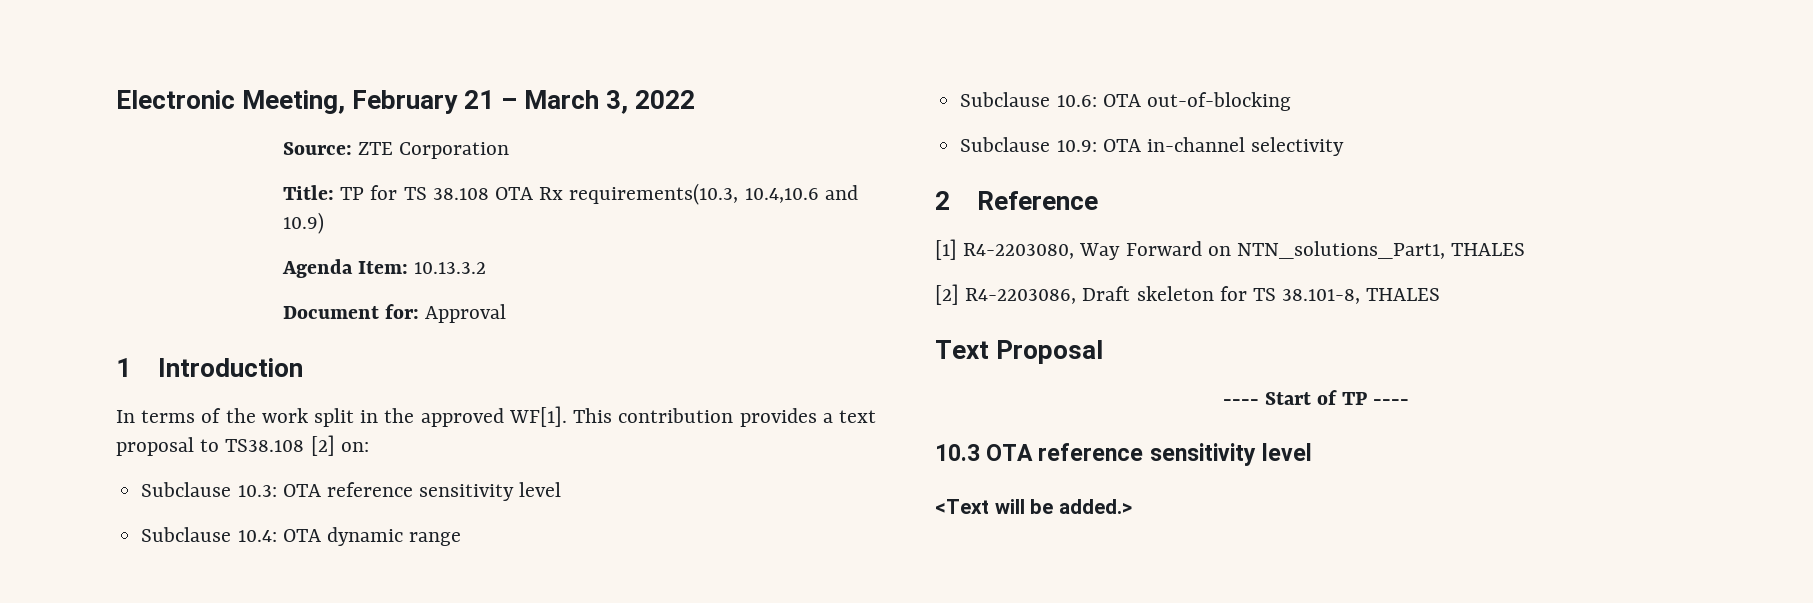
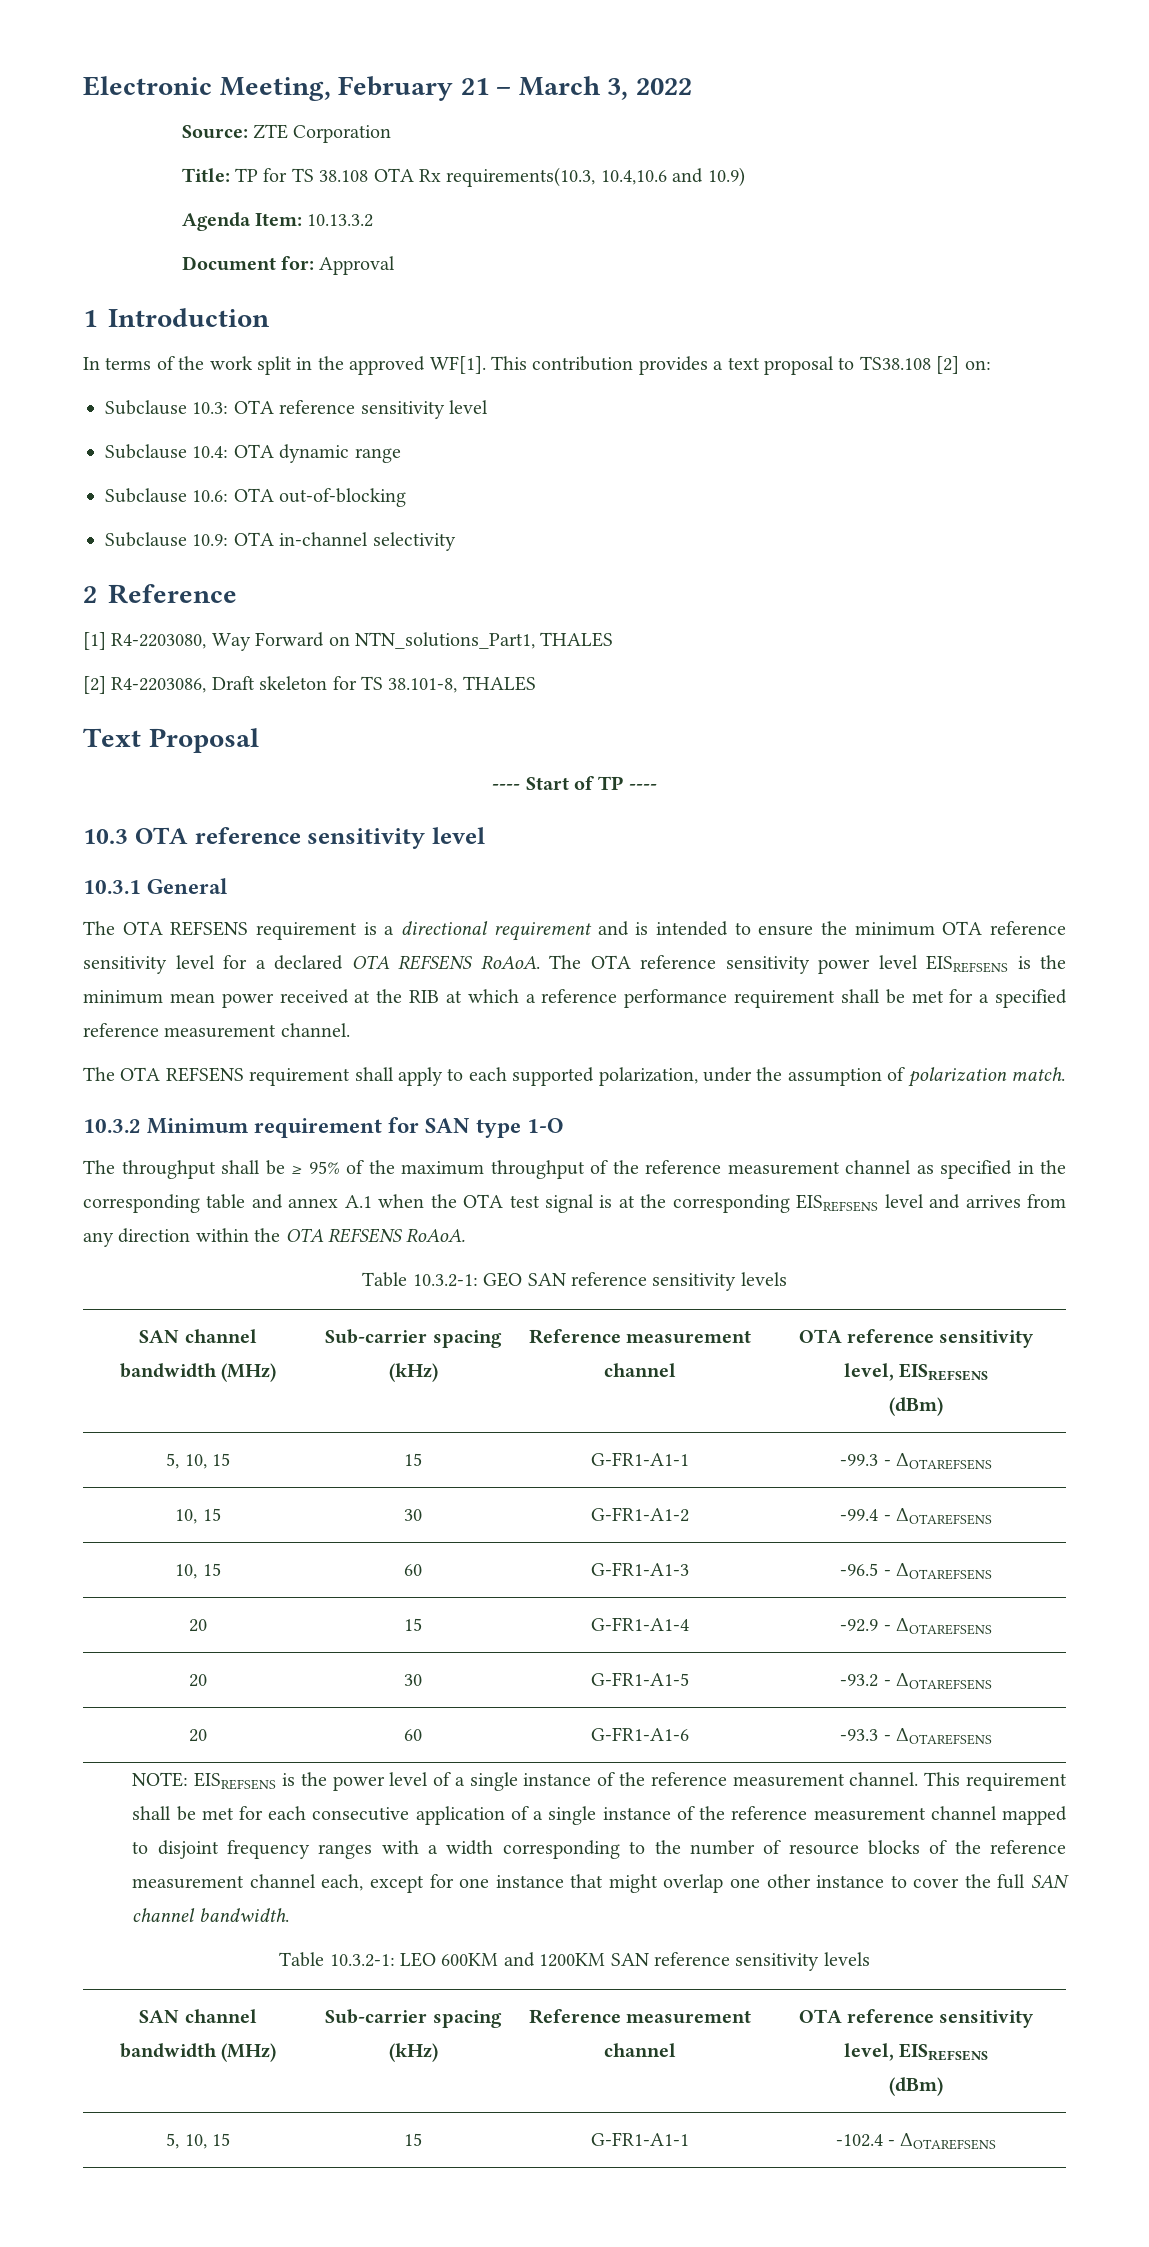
- <Text will be added.>
+ 10.3.1 General
+ The OTA REFSENS requirement is a directional requirement and is intended to ensure the minimum OTA reference sensitivity level for a declared OTA REFSENS RoAoA. The OTA reference sensitivity power level EISREFSENS is the minimum mean power received at the RIB at which a reference performance requirement shall be met for a specified reference measurement channel.
+ The OTA REFSENS requirement shall apply to each supported polarization, under the assumption of polarization match.
+ 10.3.2 Minimum requirement for SAN type 1-O
+ The throughput shall be ≥ 95% of the maximum throughput of the reference measurement channel as specified in the corresponding table and annex A.1 when the OTA test signal is at the corresponding EISREFSENS level and arrives from any direction within the OTA REFSENS RoAoA.
+ Table 10.3.2-1: GEO SAN reference sensitivity levels
+ SAN channel bandwidth (MHz) | Sub-carrier spacing (kHz) | Reference measurement channel | OTA reference sensitivity level, EISREFSENS
+ (dBm)
+ 5, 10, 15 | 15 | G-FR1-A1-1 | -99.3 - ΔOTAREFSENS
+ 10, 15 | 30 | G-FR1-A1-2 | -99.4 - ΔOTAREFSENS
+ 10, 15 | 60 | G-FR1-A1-3 | -96.5 - ΔOTAREFSENS
+ 20 | 15 | G-FR1-A1-4 | -92.9 - ΔOTAREFSENS
+ 20 | 30 | G-FR1-A1-5 | -93.2 - ΔOTAREFSENS
+ 20 | 60 | G-FR1-A1-6 | -93.3 - ΔOTAREFSENS
+ NOTE: EISREFSENS is the power level of a single instance of the reference measurement channel. This requirement shall be met for each consecutive application of a single instance of the reference measurement channel mapped to disjoint frequency ranges with a width corresponding to the number of resource blocks of the reference measurement channel each, except for one instance that might overlap one other instance to cover the full SAN channel bandwidth.
+ Table 10.3.2-1: LEO 600KM and 1200KM SAN reference sensitivity levels
+ SAN channel bandwidth (MHz) | Sub-carrier spacing (kHz) | Reference measurement channel | OTA reference sensitivity level, EISREFSENS
+ (dBm)
+ 5, 10, 15 | 15 | G-FR1-A1-1 | -102.4 - ΔOTAREFSENS

